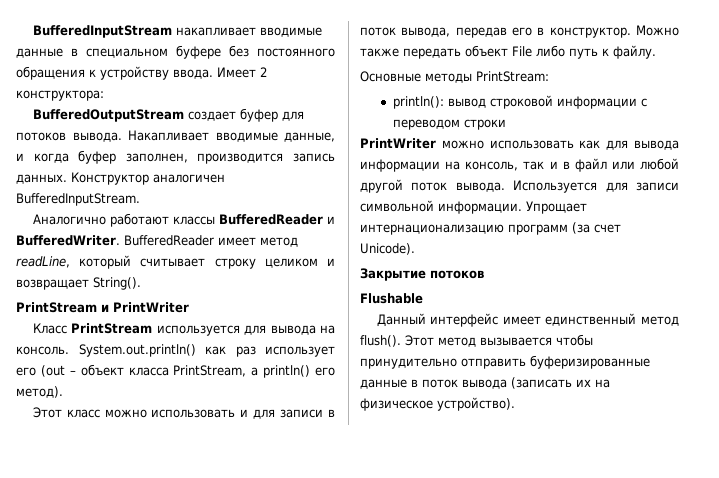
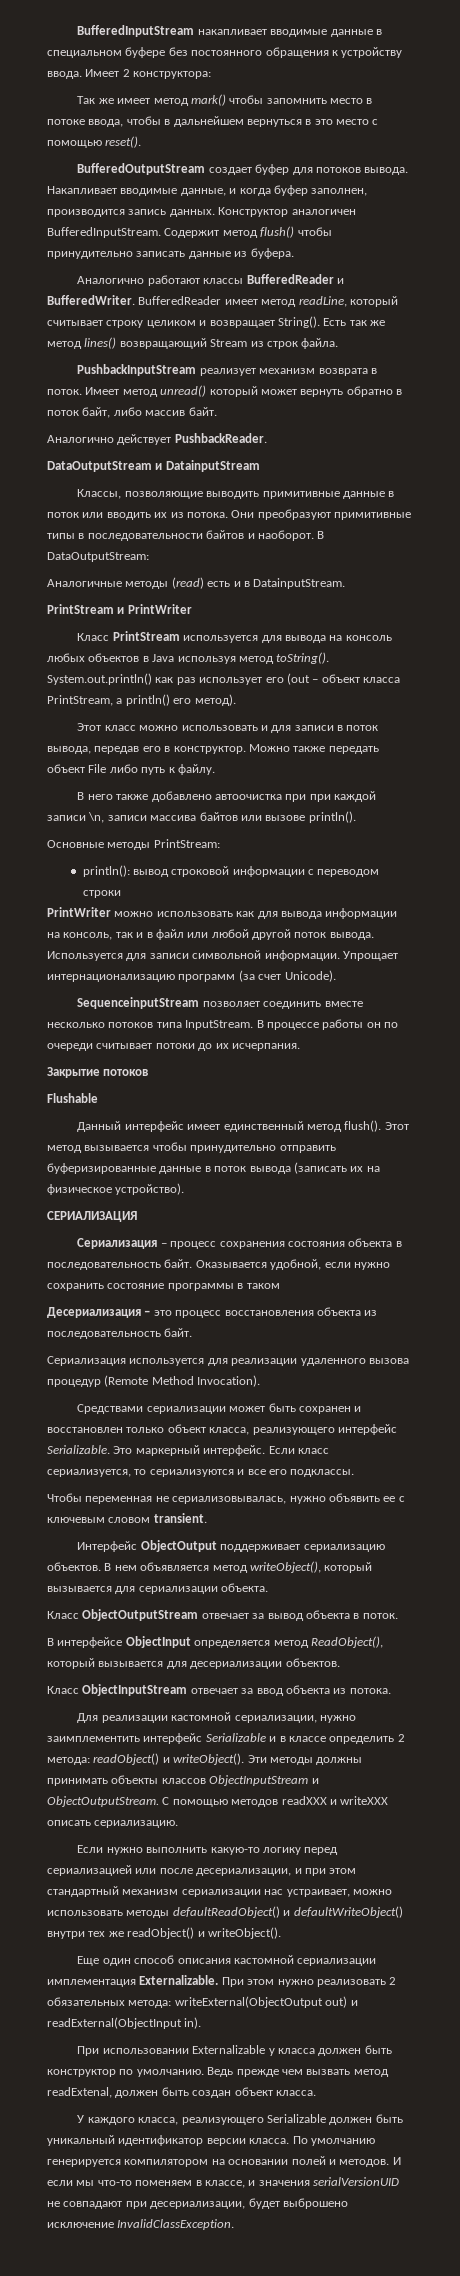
+ Так же имеет метод mark() чтобы запомнить место в потоке ввода, чтобы в дальнейшем вернуться в это место с помощью reset().
+ Содержит метод flush() чтобы принудительно записать данные из буфера.
+ Есть так же метод lines() возвращающий Stream из строк файла.
+ PushbackInputStream реализует механизм возврата в поток. Имеет метод unread() который может вернуть обратно в поток байт, либо массив байт.
+ Аналогично действует PushbackReader.
+ DataOutputStream и DatainputStream
+ Классы, позволяющие выводить примитивные данные в поток или вводить их из потока. Они преобразуют примитивные типы в последовательности байтов и наоборот. В DataOutputStream:
+ Аналогичные методы (read) есть и в DatainputStream.
- Класс PrintStream используется для вывода на консоль.
+ Класс PrintStream используется для вывода на консоль любых объектов в Java используя метод toString().
+ В него также добавлено автоочистка при при каждой записи \n, записи массива байтов или вызове println().
+ SequenceinputStream позволяет соединить вместе несколько потоков типа InputStream. В процессе работы он по очереди считывает потоки до их исчерпания.
+ СЕРИАЛИЗАЦИЯ
+ Сериализация – процесс сохранения состояния объекта в последовательность байт. Оказывается удобной, если нужно сохранить состояние программы в таком
+ Десериализация – это процесс восстановления объекта из последовательность байт.
+ Сериализация используется для реализации удаленного вызова процедур (Remote Method Invocation).
+ Средствами сериализации может быть сохранен и восстановлен только объект класса, реализующего интерфейс Serializable. Это маркерный интерфейс. Если класс сериализуется, то сериализуются и все его подклассы.
+ Чтобы переменная не сериализовывалась, нужно объявить ее с ключевым словом transient.
+ Интерфейс ObjectOutput поддерживает сериализацию объектов. В нем объявляется метод writeObject(), который вызывается для сериализации объекта.
+ Класс ObjectOutputStream отвечает за вывод объекта в поток.
+ В интерфейсе ObjectInput определяется метод ReadObject(), который вызывается для десериализации объектов.
+ Класс ObjectInputStream отвечает за ввод объекта из потока.
+ Для реализации кастомной сериализации, нужно заимплементить интерфейс Serializable и в классе определить 2 метода: readObject() и writeObject(). Эти методы должны принимать объекты классов ObjectInputStream и ObjectOutputStream. С помощью методов readXXX и writeXXX описать сериализацию.
+ Если нужно выполнить какую-то логику перед сериализацией или после десериализации, и при этом стандартный механизм сериализации нас устраивает, можно использовать методы defaultReadObject() и defaultWriteObject() внутри тех же readObject() и writeObject().
+ Еще один способ описания кастомной сериализации имплементация Externalizable. При этом нужно реализовать 2 обязательных метода: writeExternal(ObjectOutput out) и readExternal(ObjectInput in).
+ При использовании Externalizable у класса должен быть конструктор по умолчанию. Ведь прежде чем вызвать метод readExtenal, должен быть создан объект класса.
+ У каждого класса, реализующего Serializable должен быть уникальный идентификатор версии класса. По умолчанию генерируется компилятором на основании полей и методов. И если мы что-то поменяем в классе, и значения serialVersionUID не совпадают при десериализации, будет выброшено исключение InvalidClassException.

